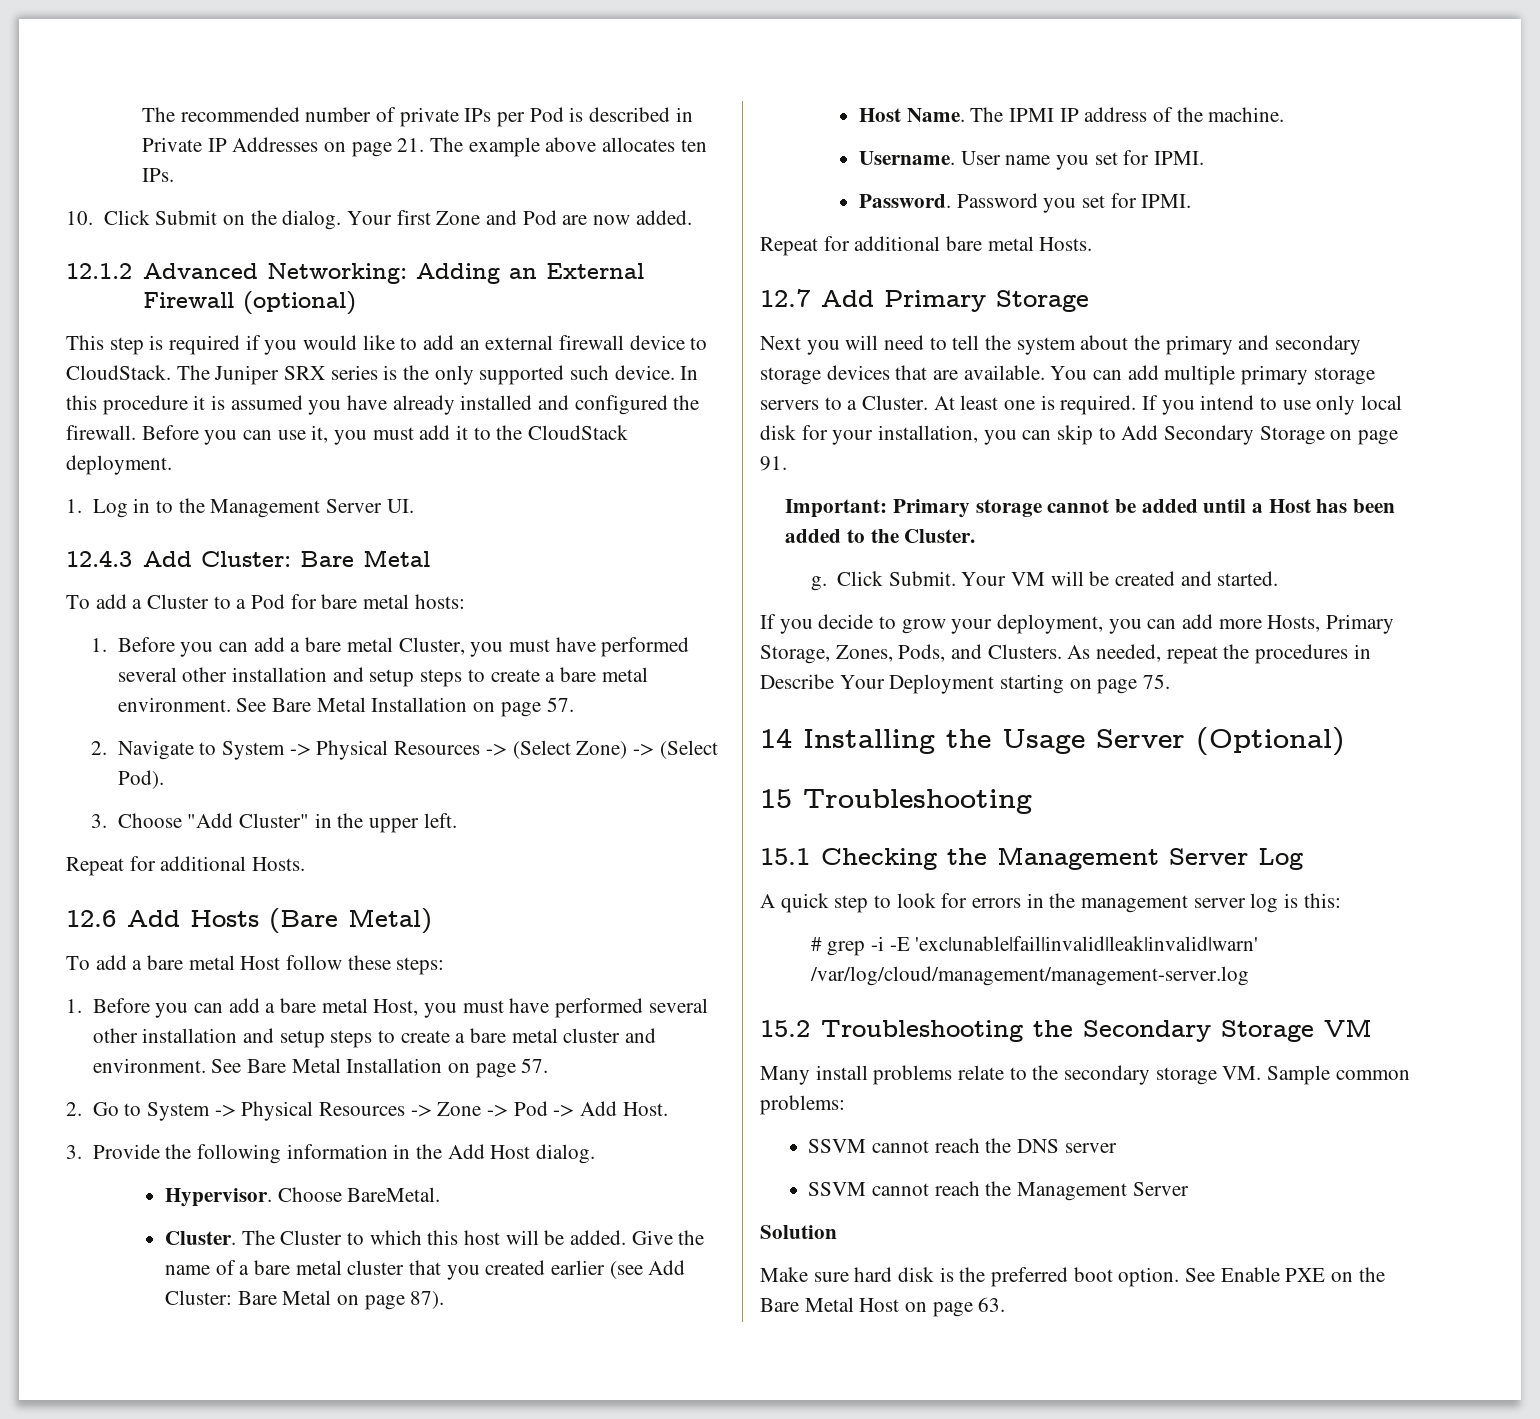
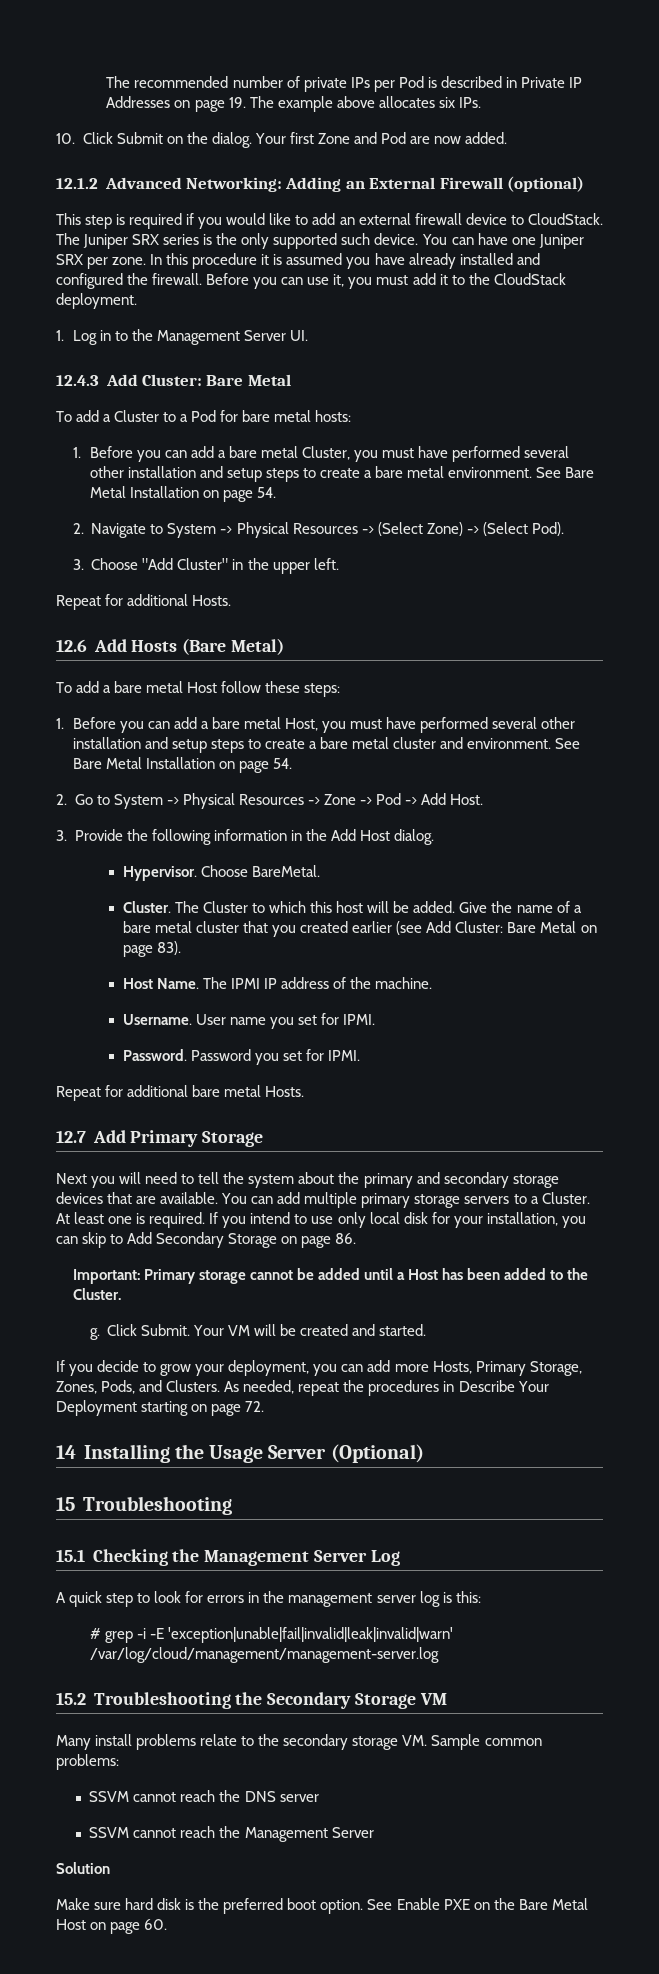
- The recommended number of private IPs per Pod is described in Private IP Addresses on page 21. The example above allocates ten IPs.
+ The recommended number of private IPs per Pod is described in Private IP Addresses on page 19. The example above allocates six IPs.
+ You can have one Juniper SRX per zone.
- 1. Before you can add a bare metal Cluster, you must have performed several other installation and setup steps to create a bare metal environment. See Bare Metal Installation on page 57.
+ 1. Before you can add a bare metal Cluster, you must have performed several other installation and setup steps to create a bare metal environment. See Bare Metal Installation on page 54.
- 1. Before you can add a bare metal Host, you must have performed several other installation and setup steps to create a bare metal cluster and environment. See Bare Metal Installation on page 57.
+ 1. Before you can add a bare metal Host, you must have performed several other installation and setup steps to create a bare metal cluster and environment. See Bare Metal Installation on page 54.
- Give the name of a bare metal cluster that you created earlier (see Add Cluster: Bare Metal on page 87).
+ Give the name of a bare metal cluster that you created earlier (see Add Cluster: Bare Metal on page 83).
- If you intend to use only local disk for your installation, you can skip to Add Secondary Storage on page 91.
+ If you intend to use only local disk for your installation, you can skip to Add Secondary Storage on page 86.
- As needed, repeat the procedures in Describe Your Deployment starting on page 75.
+ As needed, repeat the procedures in Describe Your Deployment starting on page 72.
- # grep -i -E 'exc|unable|fail|invalid|leak|invalid|warn' /var/log/cloud/management/management-server.log
+ # grep -i -E 'exception|unable|fail|invalid|leak|invalid|warn' /var/log/cloud/management/management-server.log
- See Enable PXE on the Bare Metal Host on page 63.
+ See Enable PXE on the Bare Metal Host on page 60.

